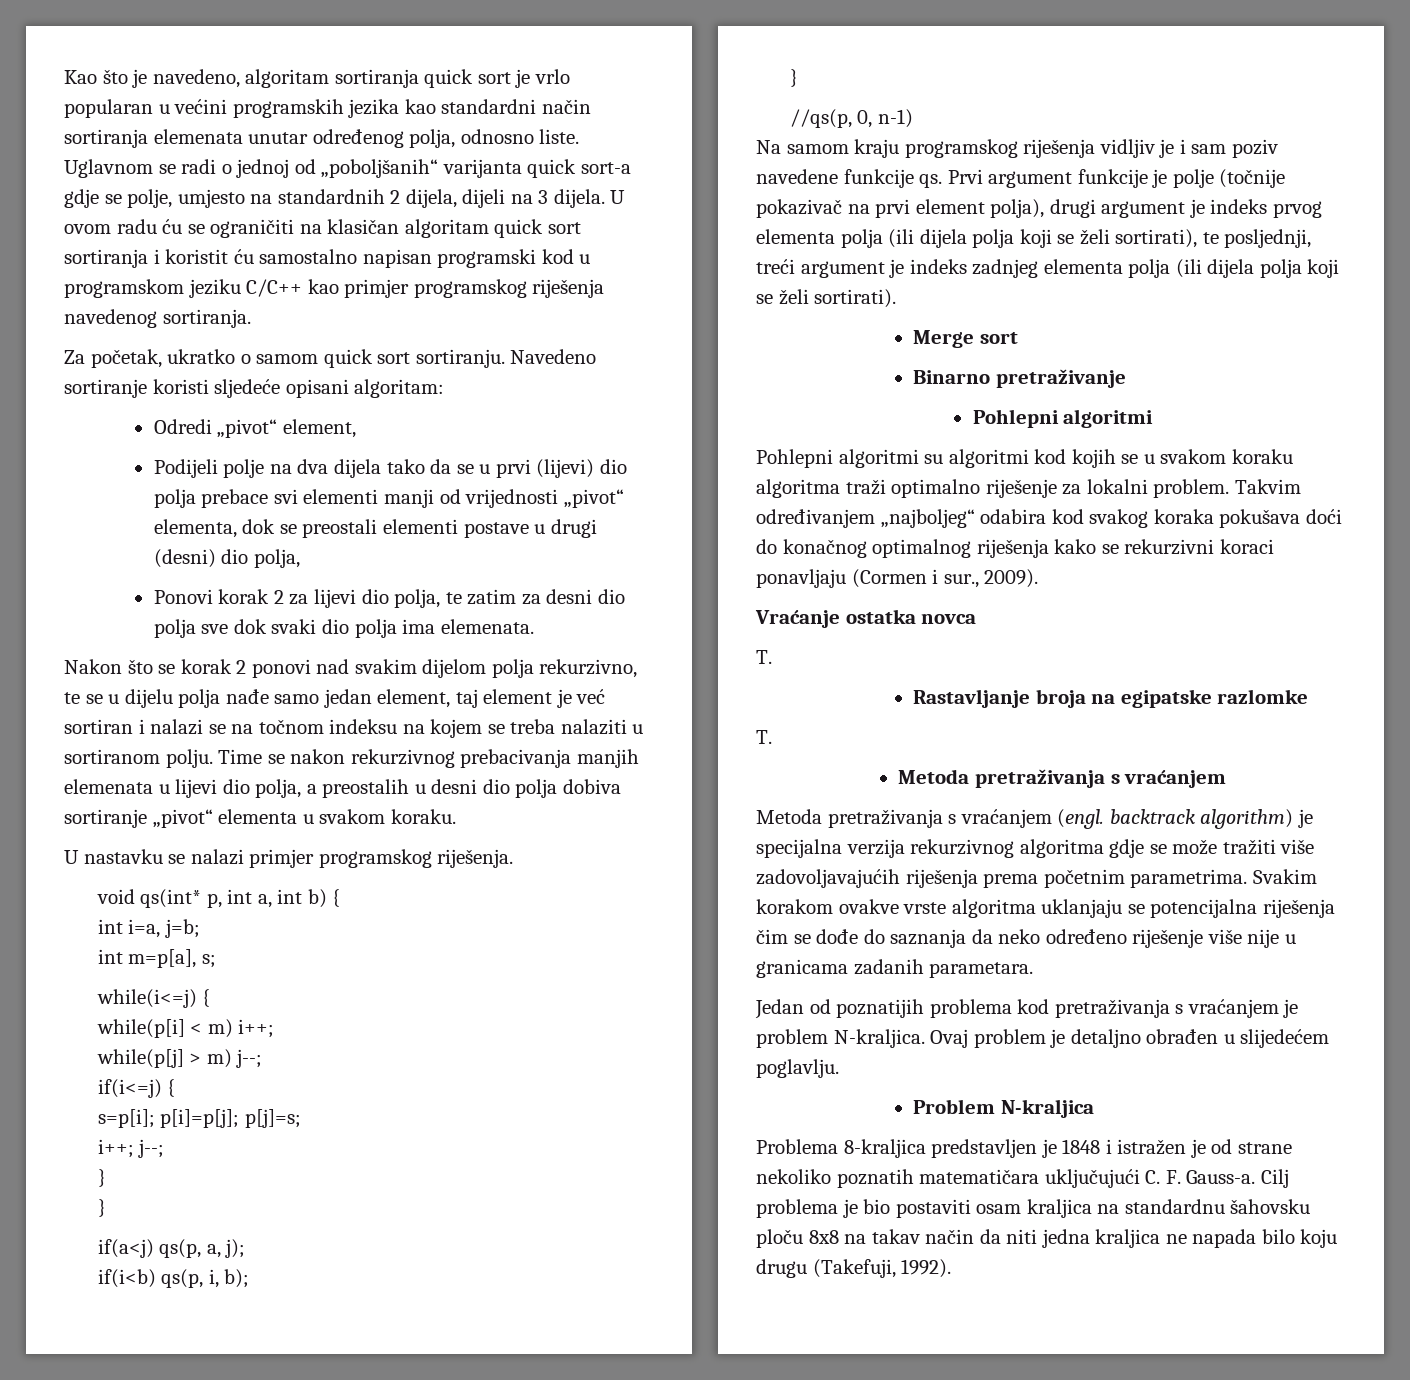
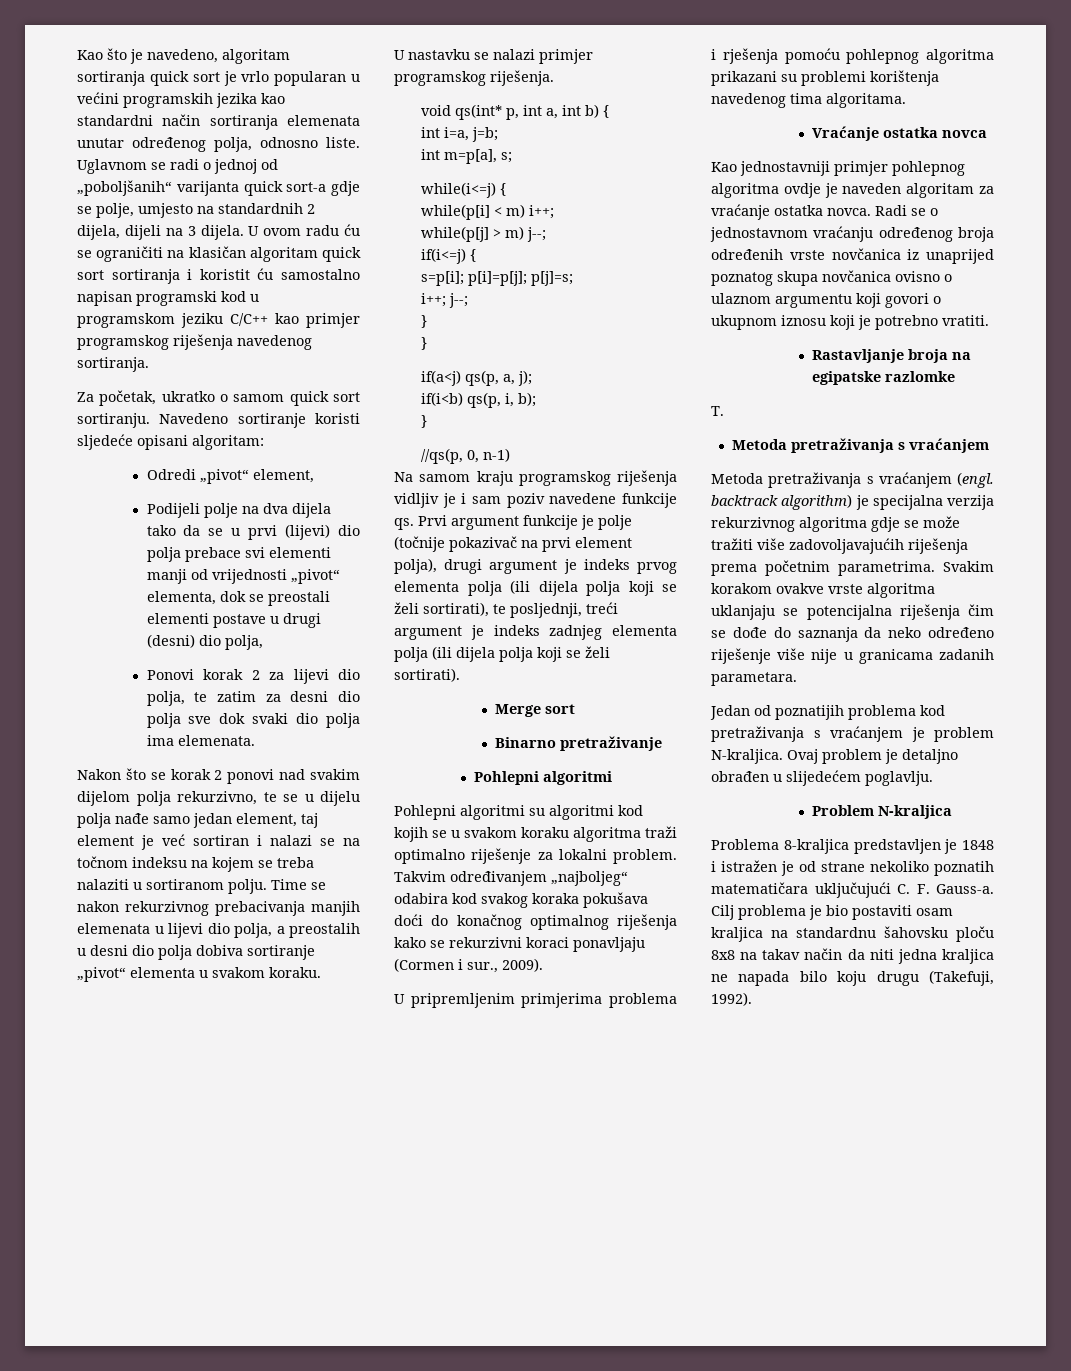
+ U pripremljenim primjerima problema i rješenja pomoću pohlepnog algoritma prikazani su problemi korištenja navedenog tima algoritama.
  Vraćanje ostatka novca
- T.
+ Kao jednostavniji primjer pohlepnog algoritma ovdje je naveden algoritam za vraćanje ostatka novca. Radi se o jednostavnom vraćanju određenog broja određenih vrste novčanica iz unaprijed poznatog skupa novčanica ovisno o ulaznom argumentu koji govori o ukupnom iznosu koji je potrebno vratiti.

